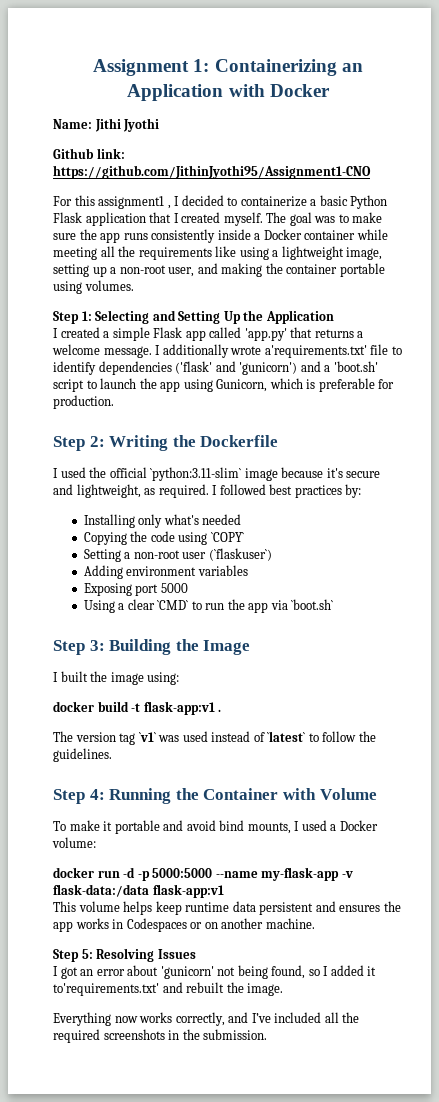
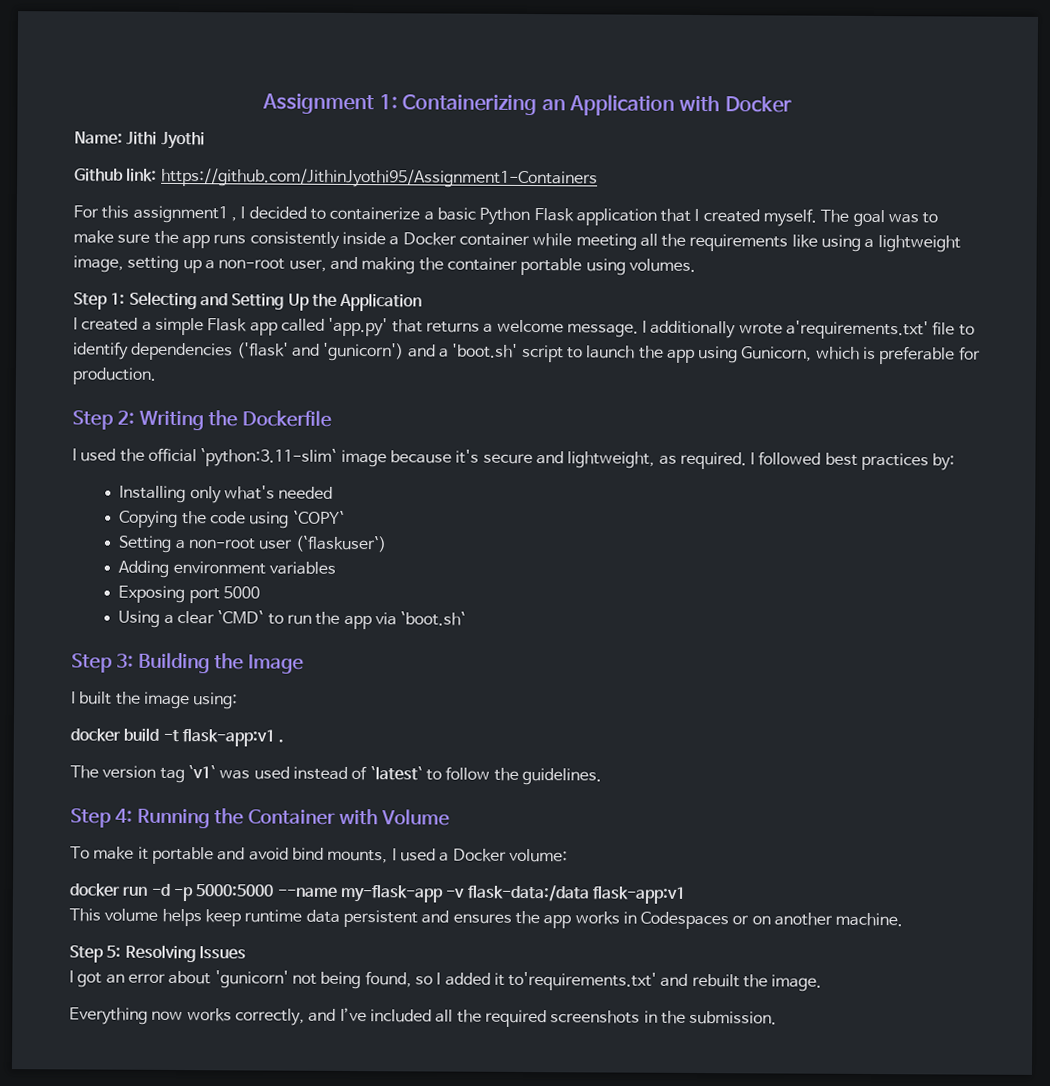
- Github link: https://github.com/JithinJyothi95/Assignment1-CNO
+ Github link: https://github.com/JithinJyothi95/Assignment1-Containers

